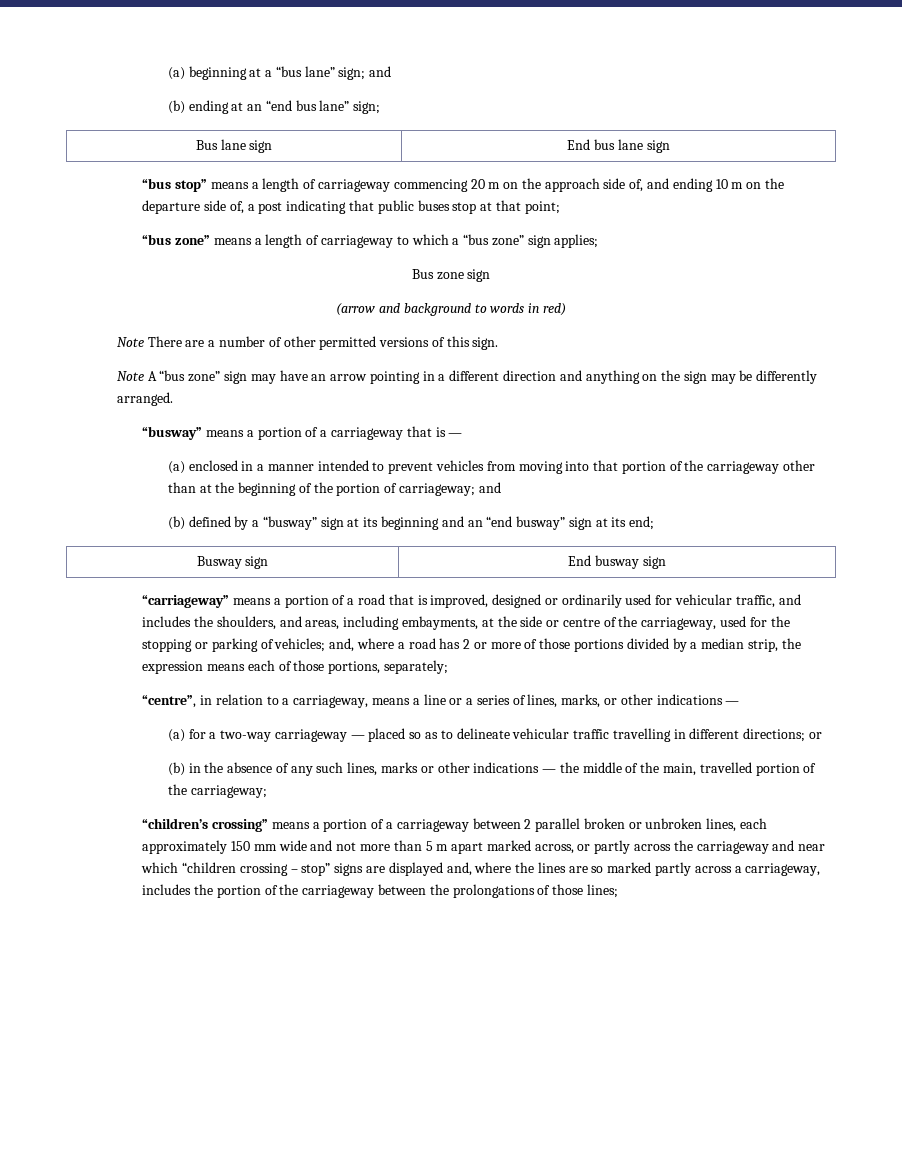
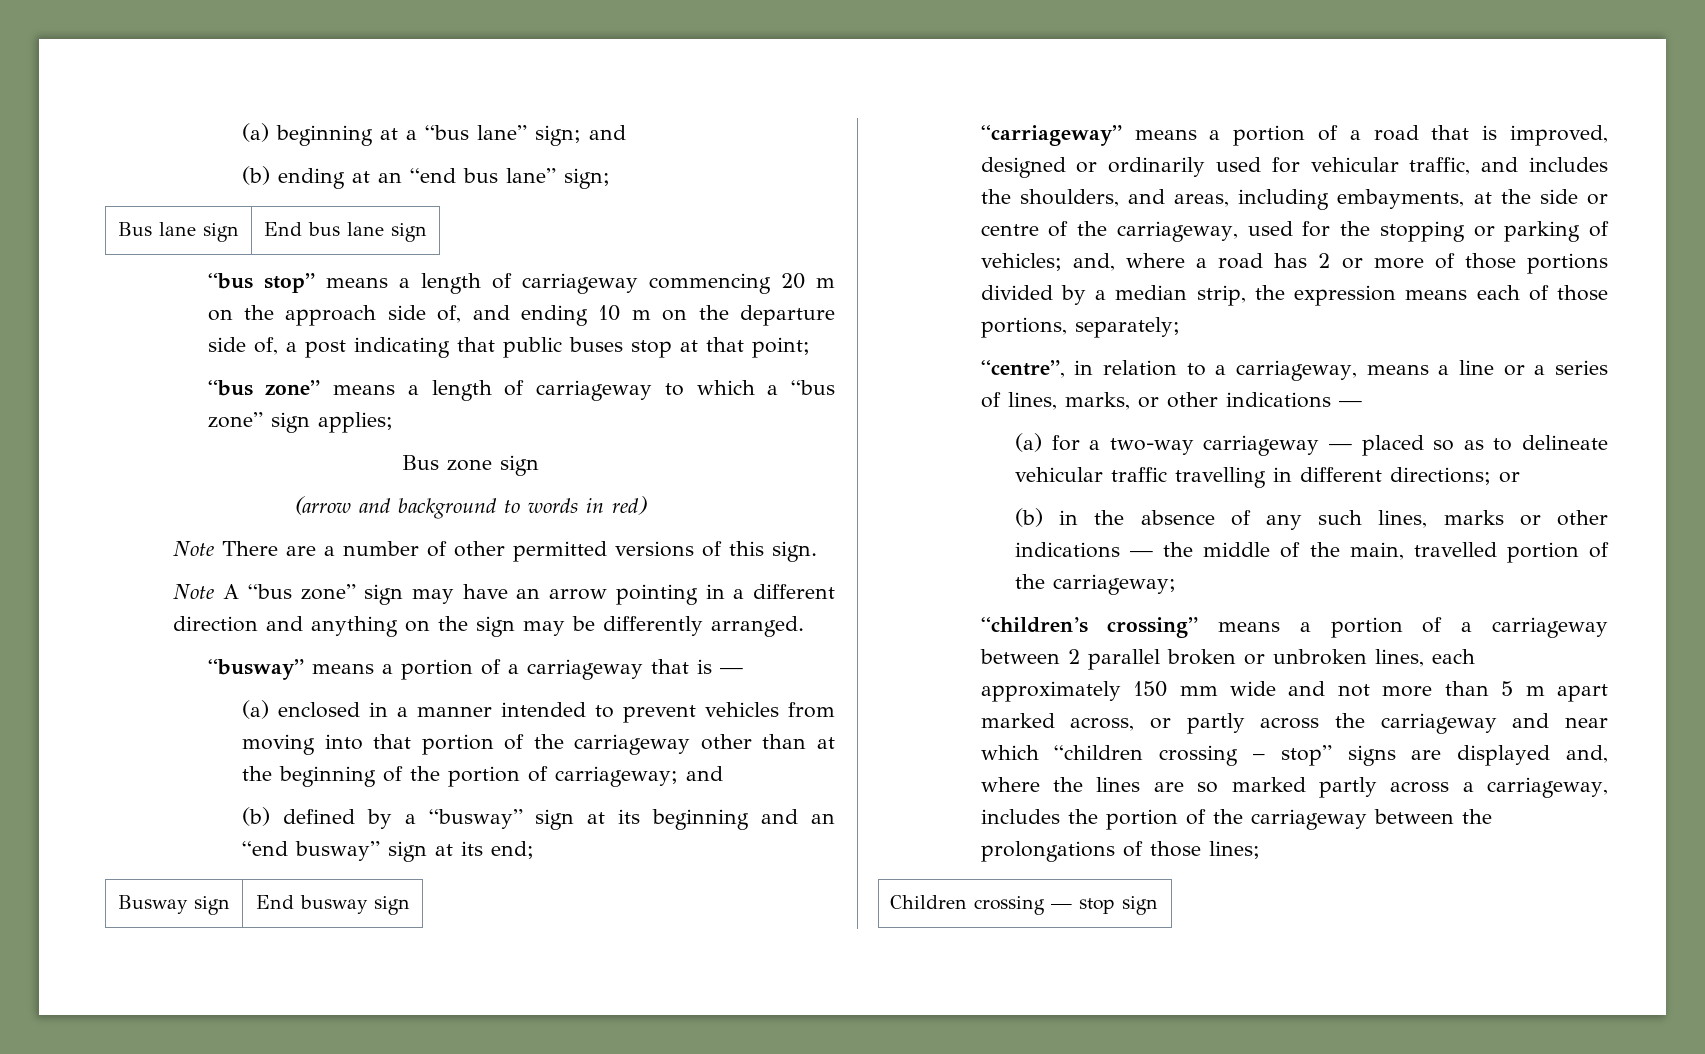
+ Children crossing — stop sign

